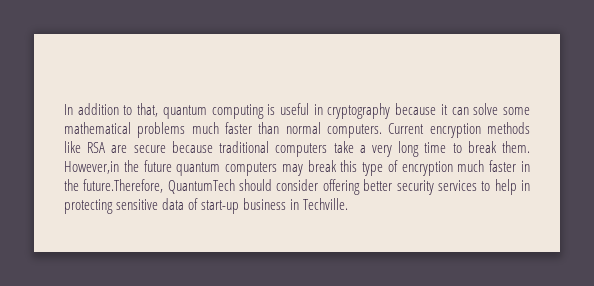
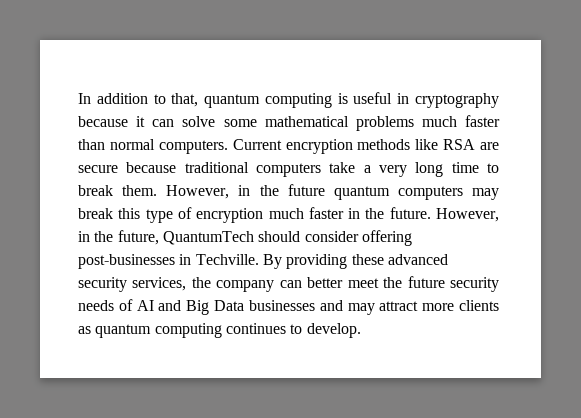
- However,in the future quantum computers may break this type of encryption much faster in the future.Therefore, QuantumTech should consider offering better security services to help in protecting sensitive data of start-up business in Techville.
+ However, in the future quantum computers may break this type of encryption much faster in the future. However, in the future, QuantumTech should consider offering post-businesses in Techville. By providing these advanced security services, the company can better meet the future security needs of AI and Big Data businesses and may attract more clients as quantum computing continues to develop.

